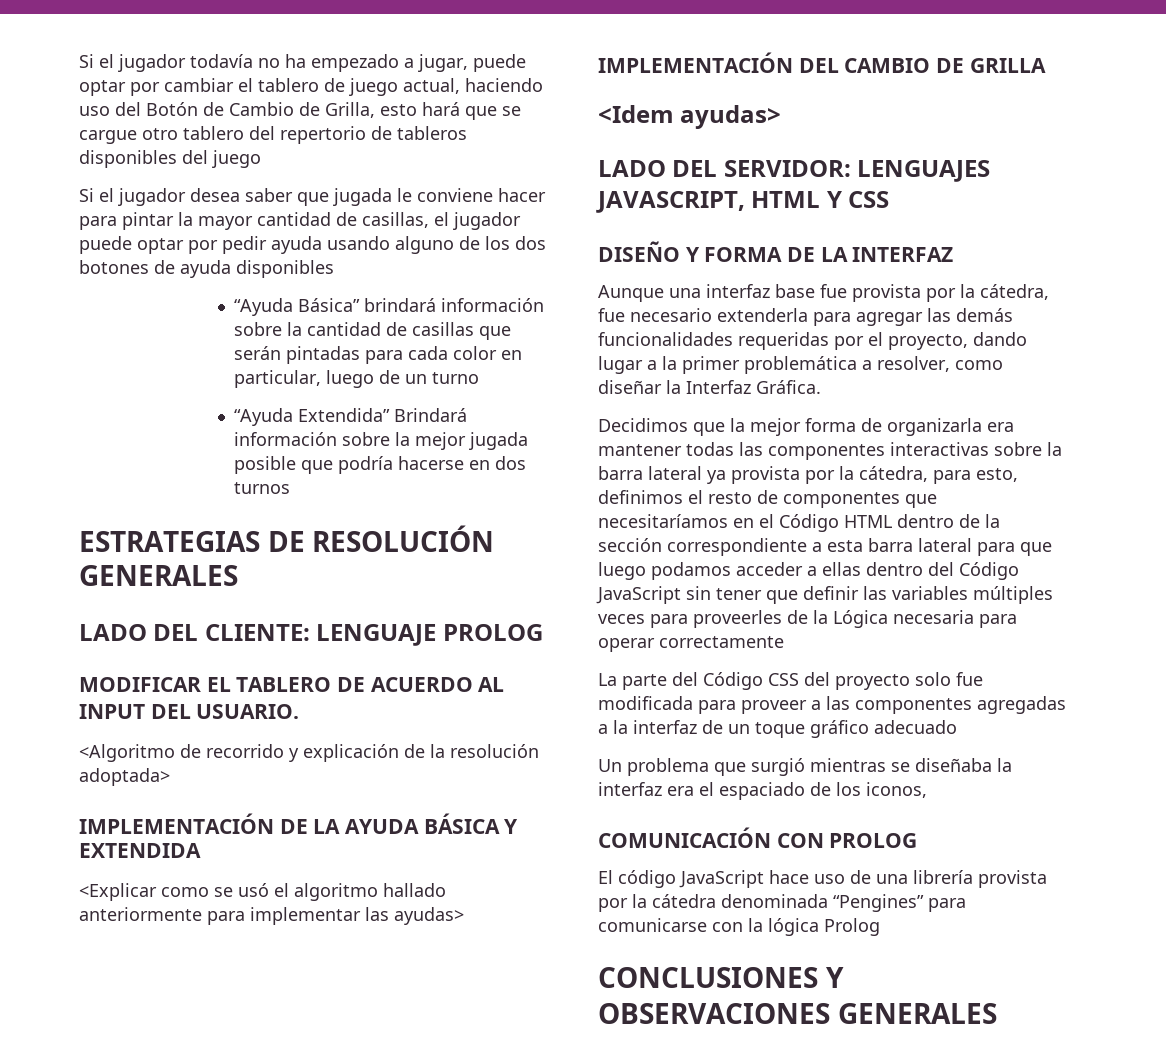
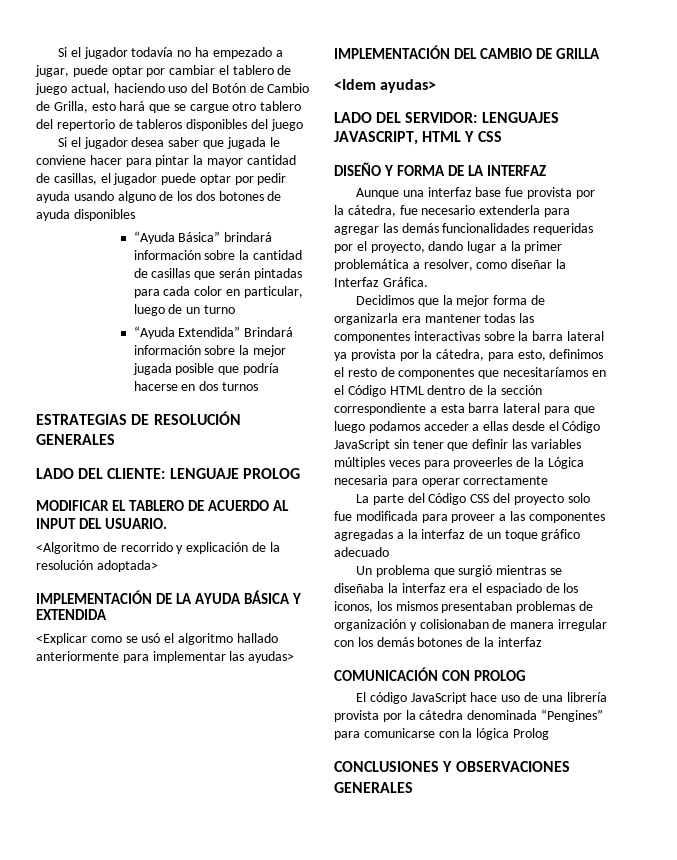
- Decidimos que la mejor forma de organizarla era mantener todas las componentes interactivas sobre la barra lateral ya provista por la cátedra, para esto, definimos el resto de componentes que necesitaríamos en el Código HTML dentro de la sección correspondiente a esta barra lateral para que luego podamos acceder a ellas dentro del Código JavaScript sin tener que definir las variables múltiples veces para proveerles de la Lógica necesaria para operar correctamente
+ Decidimos que la mejor forma de organizarla era mantener todas las componentes interactivas sobre la barra lateral ya provista por la cátedra, para esto, definimos el resto de componentes que necesitaríamos en el Código HTML dentro de la sección correspondiente a esta barra lateral para que luego podamos acceder a ellas desde el Código JavaScript sin tener que definir las variables múltiples veces para proveerles de la Lógica necesaria para operar correctamente
- Un problema que surgió mientras se diseñaba la interfaz era el espaciado de los iconos,
+ Un problema que surgió mientras se diseñaba la interfaz era el espaciado de los iconos, los mismos presentaban problemas de organización y colisionaban de manera irregular con los demás botones de la interfaz

